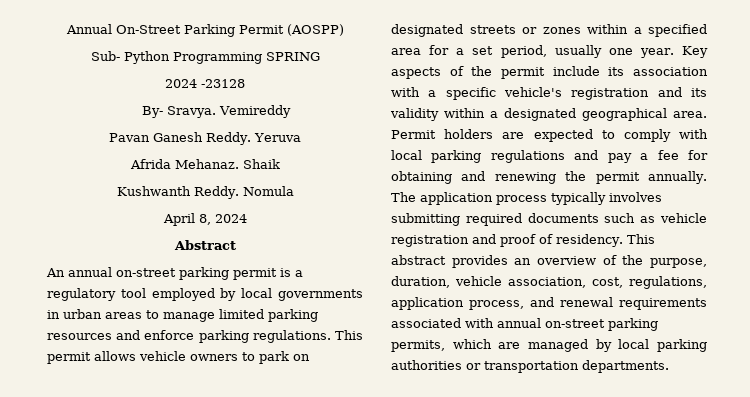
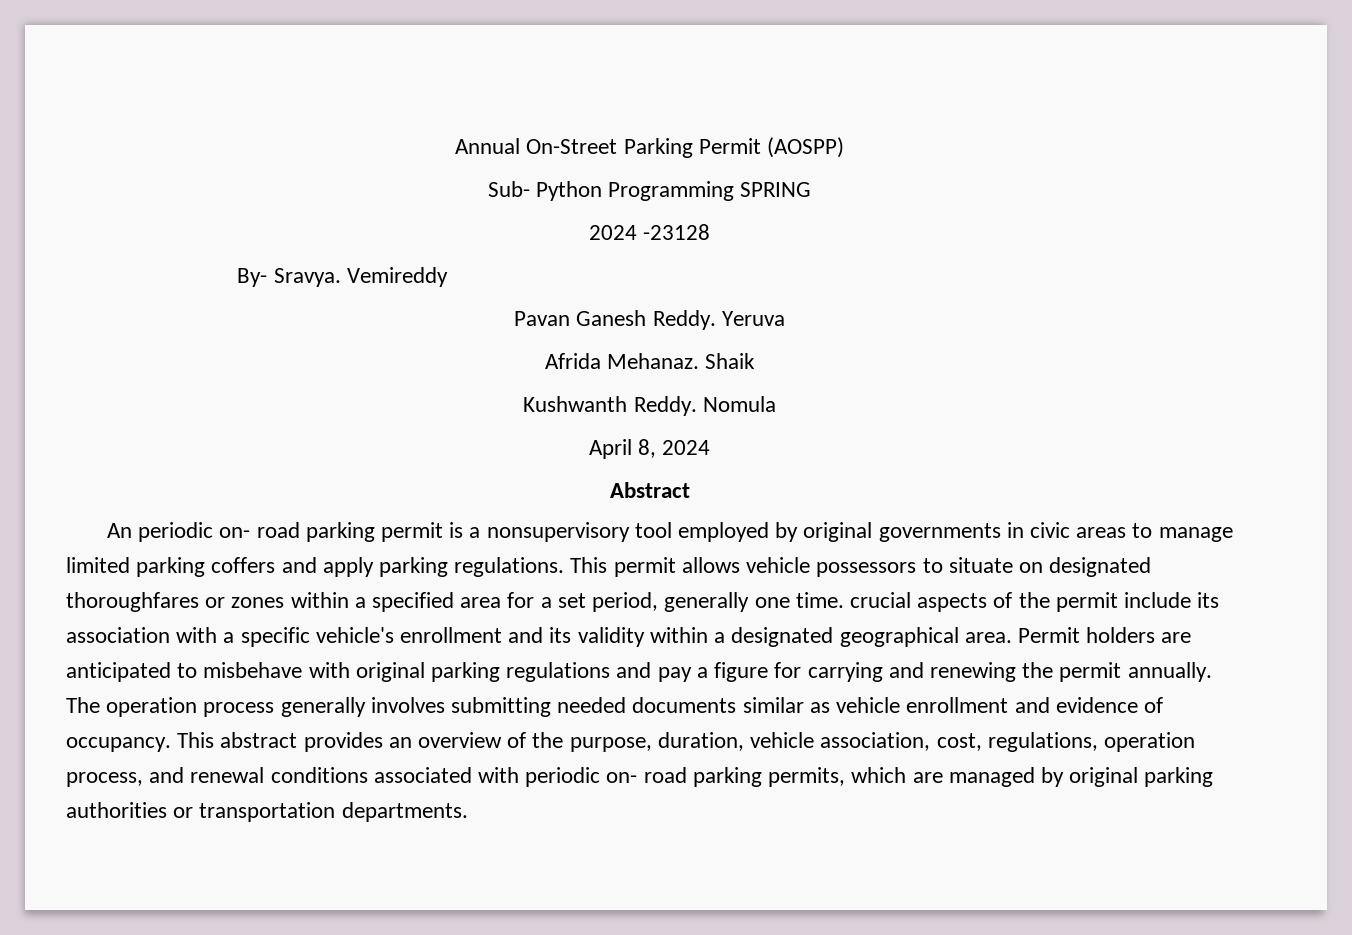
- An annual on-street parking permit is a regulatory tool employed by local governments in urban areas to manage limited parking resources and enforce parking regulations.
+ An periodic on- road parking permit is a nonsupervisory tool employed by original governments in civic areas to manage limited parking coffers and apply parking regulations.
- This permit allows vehicle owners to park on designated streets or zones within a specified area for a set period, usually one year. Key aspects of the permit include its association with a specific vehicle's registration and its validity within a designated geographical area.
+ This permit allows vehicle possessors to situate on designated thoroughfares or zones within a specified area for a set period, generally one time. crucial aspects of the permit include its association with a specific vehicle's enrollment and its validity within a designated geographical area.
- Permit holders are expected to comply with local parking regulations and pay a fee for obtaining and renewing the permit annually.
+ Permit holders are anticipated to misbehave with original parking regulations and pay a figure for carrying and renewing the permit annually.
- The application process typically involves submitting required documents such as vehicle registration and proof of residency.
+ The operation process generally involves submitting needed documents similar as vehicle enrollment and evidence of occupancy.
- This abstract provides an overview of the purpose, duration, vehicle association, cost, regulations, application process, and renewal requirements associated with annual on-street parking permits, which are managed by local parking authorities or transportation departments.
+ This abstract provides an overview of the purpose, duration, vehicle association, cost, regulations, operation process, and renewal conditions associated with periodic on- road parking permits, which are managed by original parking authorities or transportation departments.

